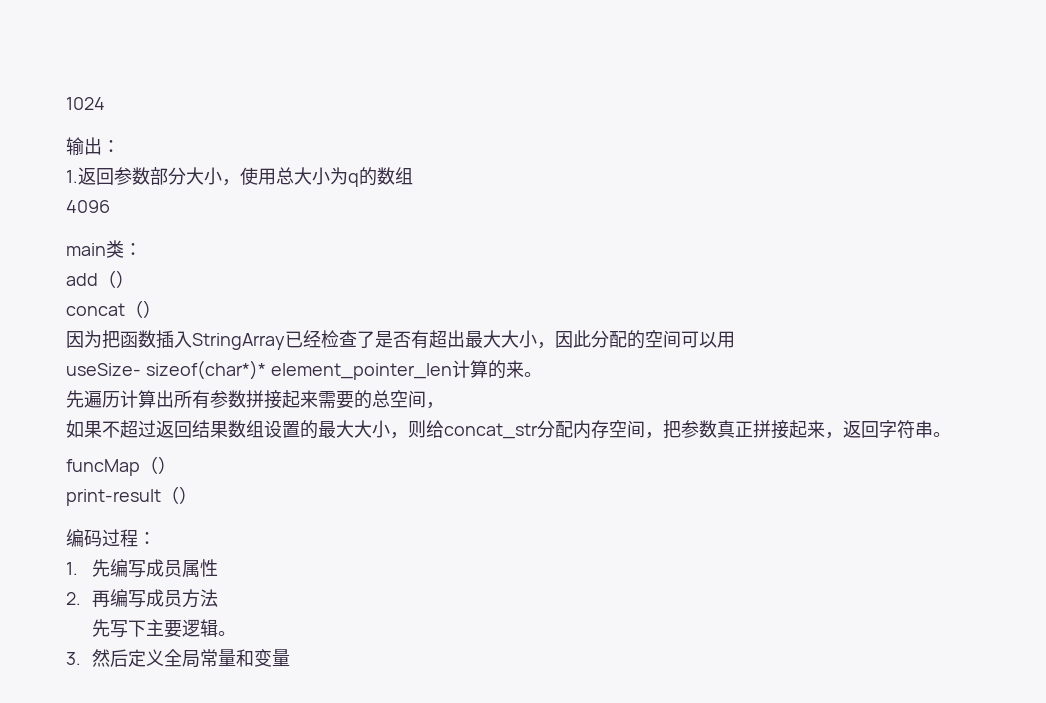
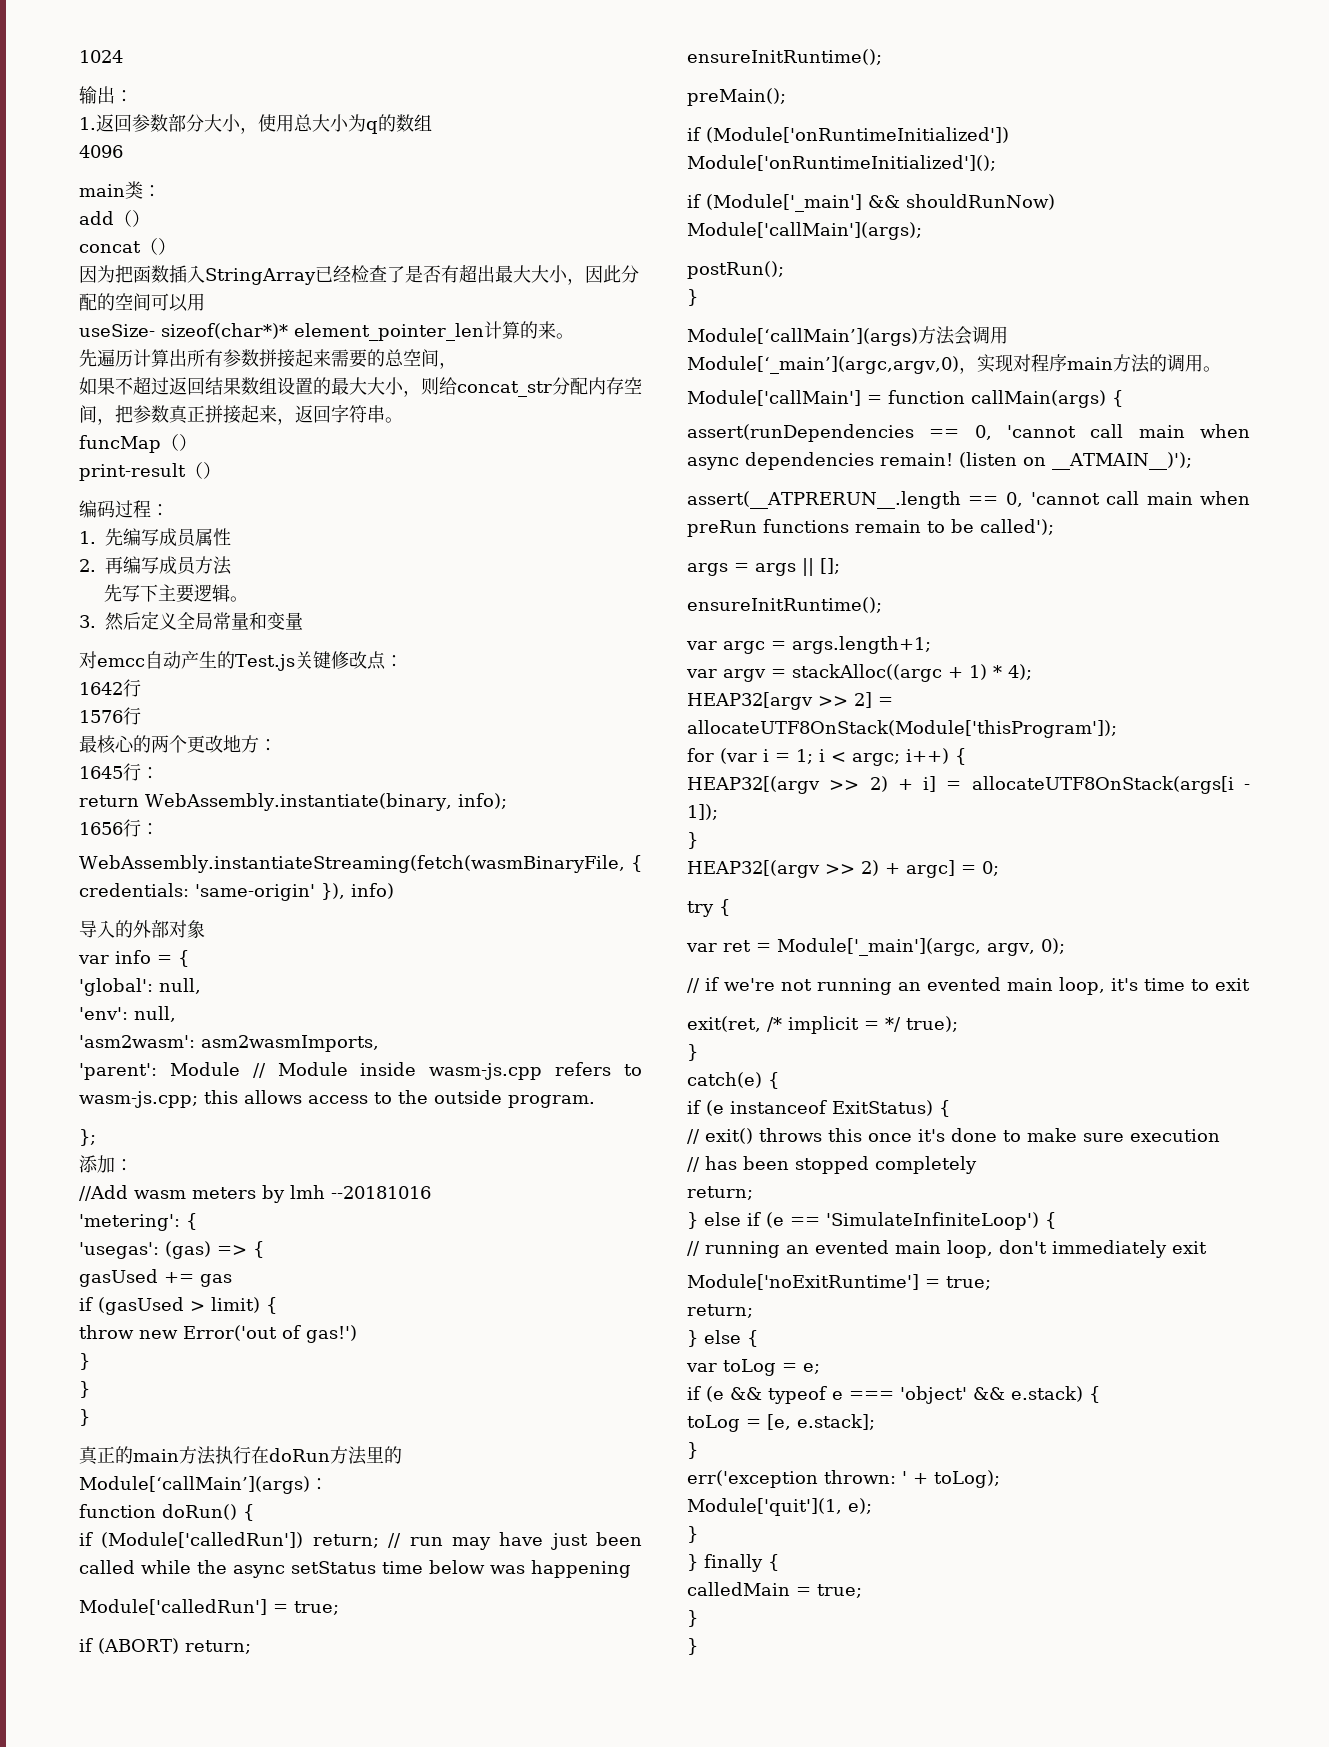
+ 对emcc自动产生的Test.js关键修改点：
+ 1642行
+ 1576行
+ 最核心的两个更改地方：
+ 1645行：
+ return WebAssembly.instantiate(binary, info);
+ 1656行：
+ WebAssembly.instantiateStreaming(fetch(wasmBinaryFile, { credentials: 'same-origin' }), info)
+ 导入的外部对象
+ var info = {
+ 'global': null,
+ 'env': null,
+ 'asm2wasm': asm2wasmImports,
+ 'parent': Module // Module inside wasm-js.cpp refers to wasm-js.cpp; this allows access to the outside program.
+ };
+ 添加：
+ //Add wasm meters by lmh --20181016
+ 'metering': {
+ 'usegas': (gas) => {
+ gasUsed += gas
+ if (gasUsed > limit) {
+ throw new Error('out of gas!')
+ }
+ }
+ }
+ 真正的main方法执行在doRun方法里的Module[‘callMain’](args)：
+ function doRun() {
+ if (Module['calledRun']) return; // run may have just been called while the async setStatus time below was happening
+ Module['calledRun'] = true;
+ if (ABORT) return;
+ ensureInitRuntime();
+ preMain();
+ if (Module['onRuntimeInitialized']) Module['onRuntimeInitialized']();
+ if (Module['_main'] && shouldRunNow) Module['callMain'](args);
+ postRun();
+ }
+ Module[‘callMain’](args)方法会调用Module[‘_main’](argc,argv,0)，实现对程序main方法的调用。
+ Module['callMain'] = function callMain(args) {
+ assert(runDependencies == 0, 'cannot call main when async dependencies remain! (listen on __ATMAIN__)');
+ assert(__ATPRERUN__.length == 0, 'cannot call main when preRun functions remain to be called');
+ args = args || [];
+ ensureInitRuntime();
+ var argc = args.length+1;
+ var argv = stackAlloc((argc + 1) * 4);
+ HEAP32[argv >> 2] = allocateUTF8OnStack(Module['thisProgram']);
+ for (var i = 1; i < argc; i++) {
+ HEAP32[(argv >> 2) + i] = allocateUTF8OnStack(args[i - 1]);
+ }
+ HEAP32[(argv >> 2) + argc] = 0;
+ try {
+ var ret = Module['_main'](argc, argv, 0);
+ // if we're not running an evented main loop, it's time to exit
+ exit(ret, /* implicit = */ true);
+ }
+ catch(e) {
+ if (e instanceof ExitStatus) {
+ // exit() throws this once it's done to make sure execution
+ // has been stopped completely
+ return;
+ } else if (e == 'SimulateInfiniteLoop') {
+ // running an evented main loop, don't immediately exit
+ Module['noExitRuntime'] = true;
+ return;
+ } else {
+ var toLog = e;
+ if (e && typeof e === 'object' && e.stack) {
+ toLog = [e, e.stack];
+ }
+ err('exception thrown: ' + toLog);
+ Module['quit'](1, e);
+ }
+ } finally {
+ calledMain = true;
+ }
+ }

